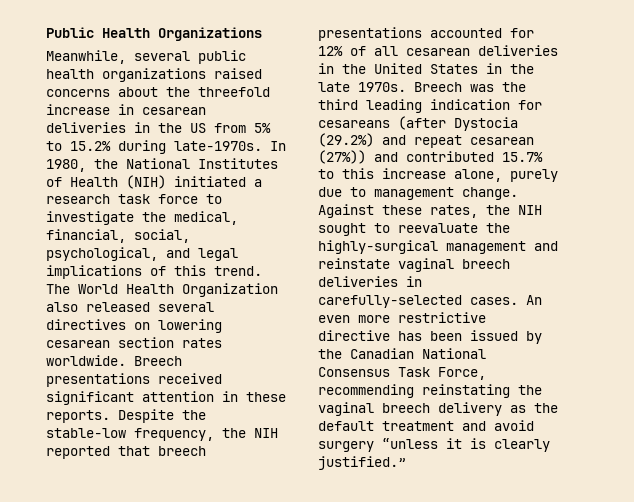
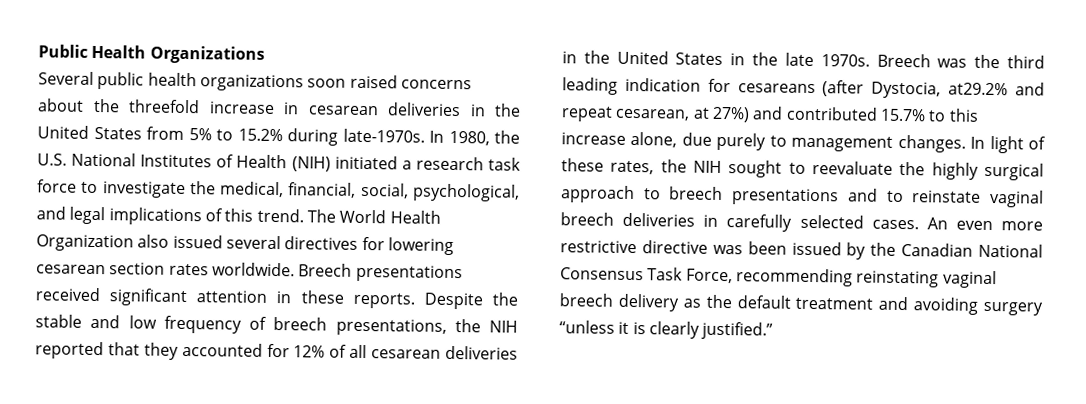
- Meanwhile, several public health organizations raised concerns about the threefold increase in cesarean deliveries in the US from 5% to 15.2% during late-1970s.
+ Several public health organizations soon raised concerns about the threefold increase in cesarean deliveries in the United States from 5% to 15.2% during late-1970s.
- In 1980, the National Institutes of Health (NIH) initiated a research task force to investigate the medical, financial, social, psychological, and legal implications of this trend.
+ In 1980, the U.S. National Institutes of Health (NIH) initiated a research task force to investigate the medical, financial, social, psychological, and legal implications of this trend.
- The World Health Organization also released several directives on lowering cesarean section rates worldwide.
+ The World Health Organization also issued several directives for lowering cesarean section rates worldwide.
- Despite the stable-low frequency, the NIH reported that breech presentations accounted for 12% of all cesarean deliveries in the United States in the late 1970s.
+ Despite the stable and low frequency of breech presentations, the NIH reported that they accounted for 12% of all cesarean deliveries in the United States in the late 1970s.
- Breech was the third leading indication for cesareans (after Dystocia (29.2%) and repeat cesarean (27%)) and contributed 15.7% to this increase alone, purely due to management change. Against these rates, the NIH sought to reevaluate the highly-surgical management and reinstate vaginal breech deliveries in carefully-selected cases.
+ Breech was the third leading indication for cesareans (after Dystocia, at29.2% and repeat cesarean, at 27%) and contributed 15.7% to this increase alone, due purely to management changes. In light of these rates, the NIH sought to reevaluate the highly surgical approach to breech presentations and to reinstate vaginal breech deliveries in carefully selected cases.
- An even more restrictive directive has been issued by the Canadian National Consensus Task Force, recommending reinstating the vaginal breech delivery as the default treatment and avoid surgery “unless it is clearly justified.”
+ An even more restrictive directive was been issued by the Canadian National Consensus Task Force, recommending reinstating vaginal breech delivery as the default treatment and avoiding surgery “unless it is clearly justified.”

